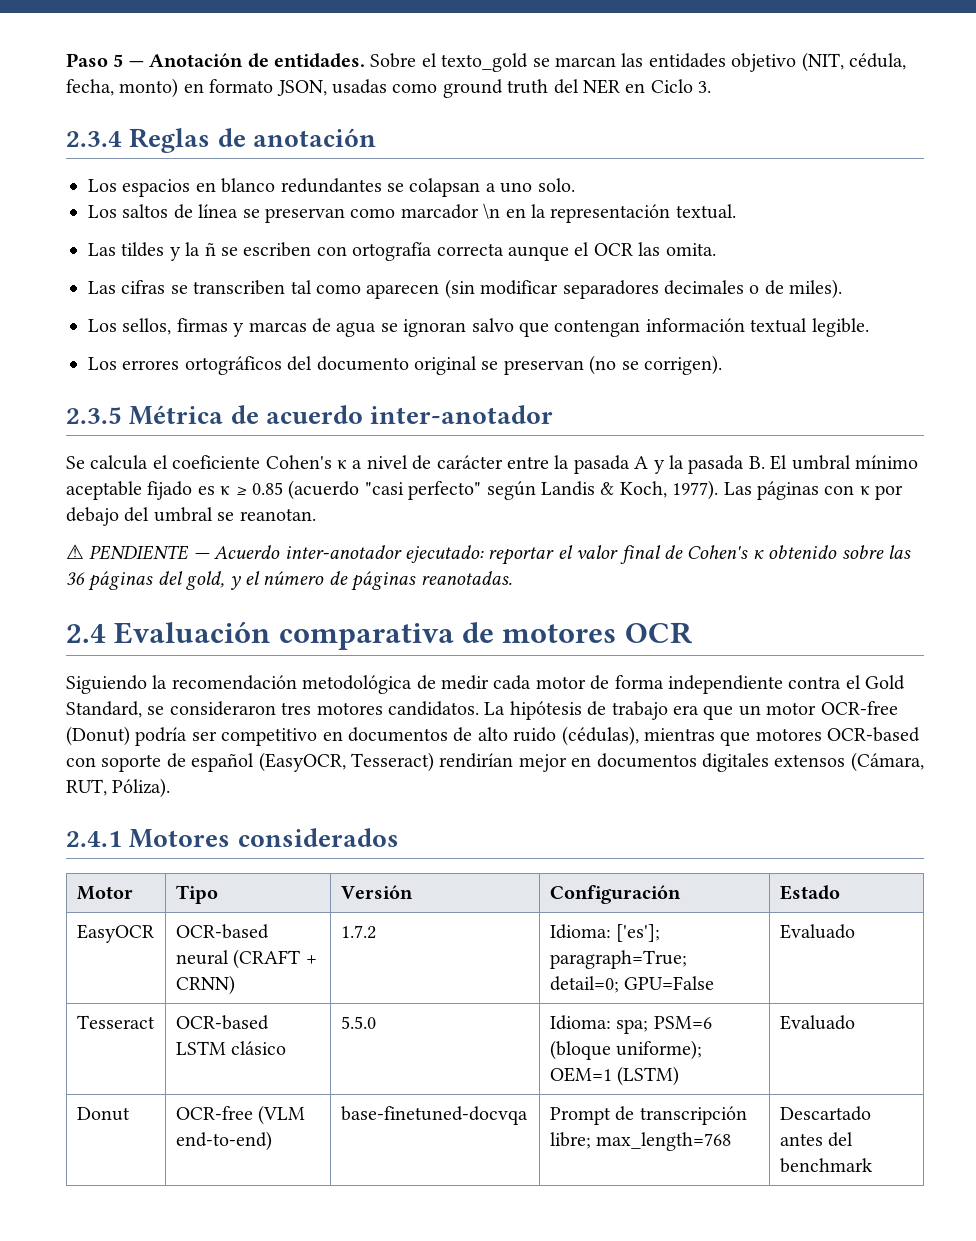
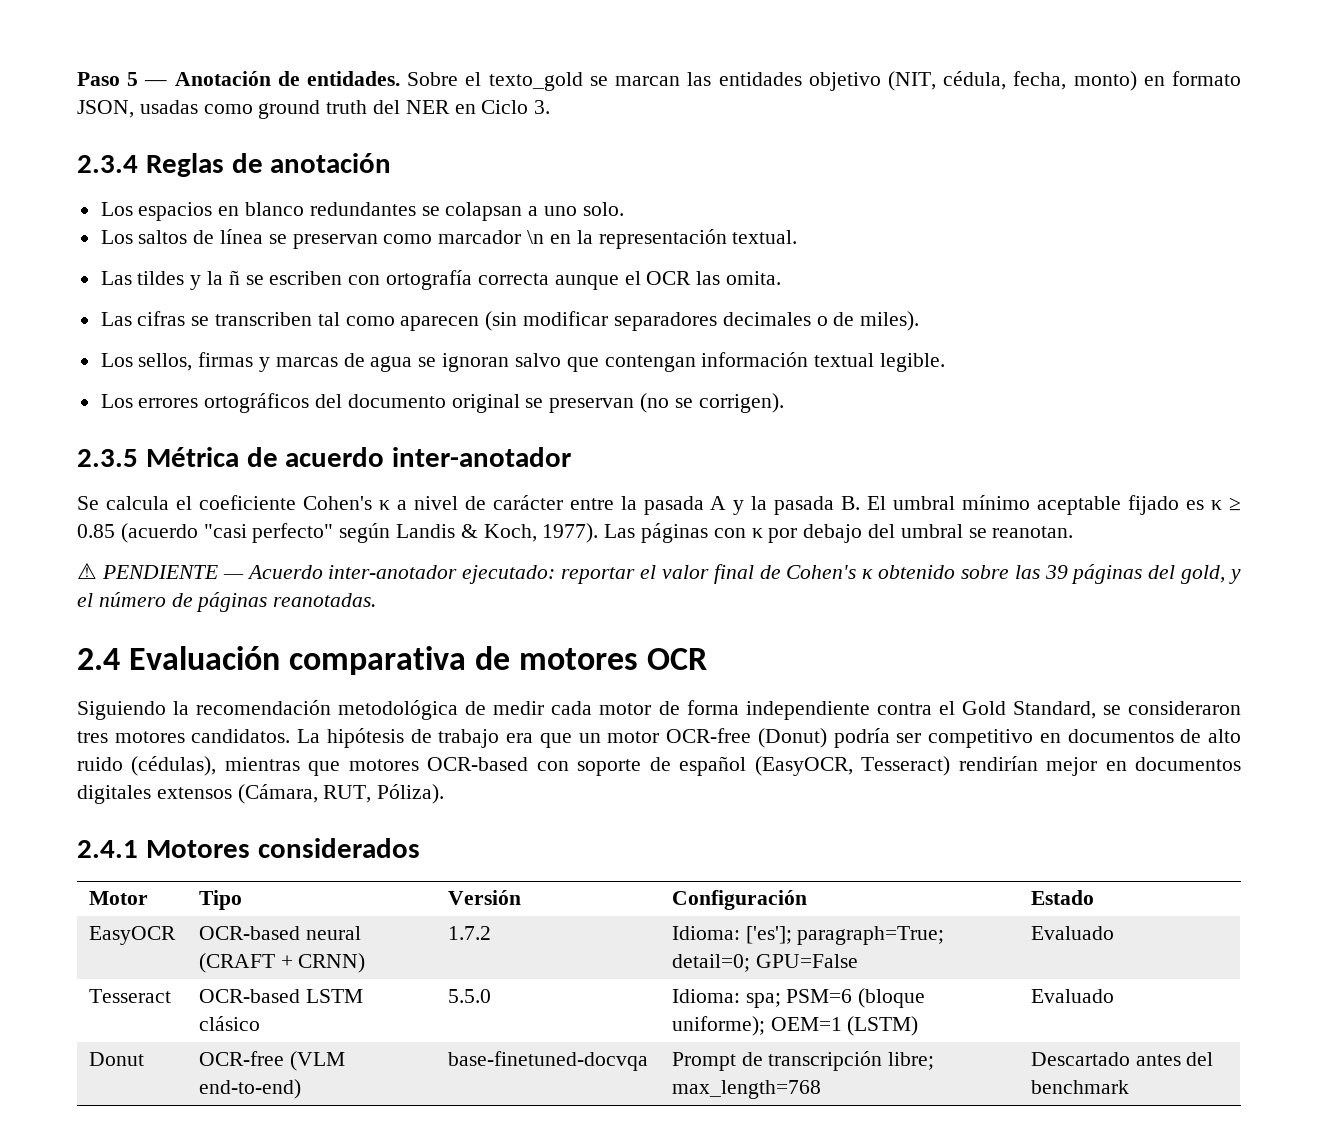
- ⚠ PENDIENTE — Acuerdo inter-anotador ejecutado: reportar el valor final de Cohen's κ obtenido sobre las 36 páginas del gold, y el número de páginas reanotadas.
+ ⚠ PENDIENTE — Acuerdo inter-anotador ejecutado: reportar el valor final de Cohen's κ obtenido sobre las 39 páginas del gold, y el número de páginas reanotadas.

